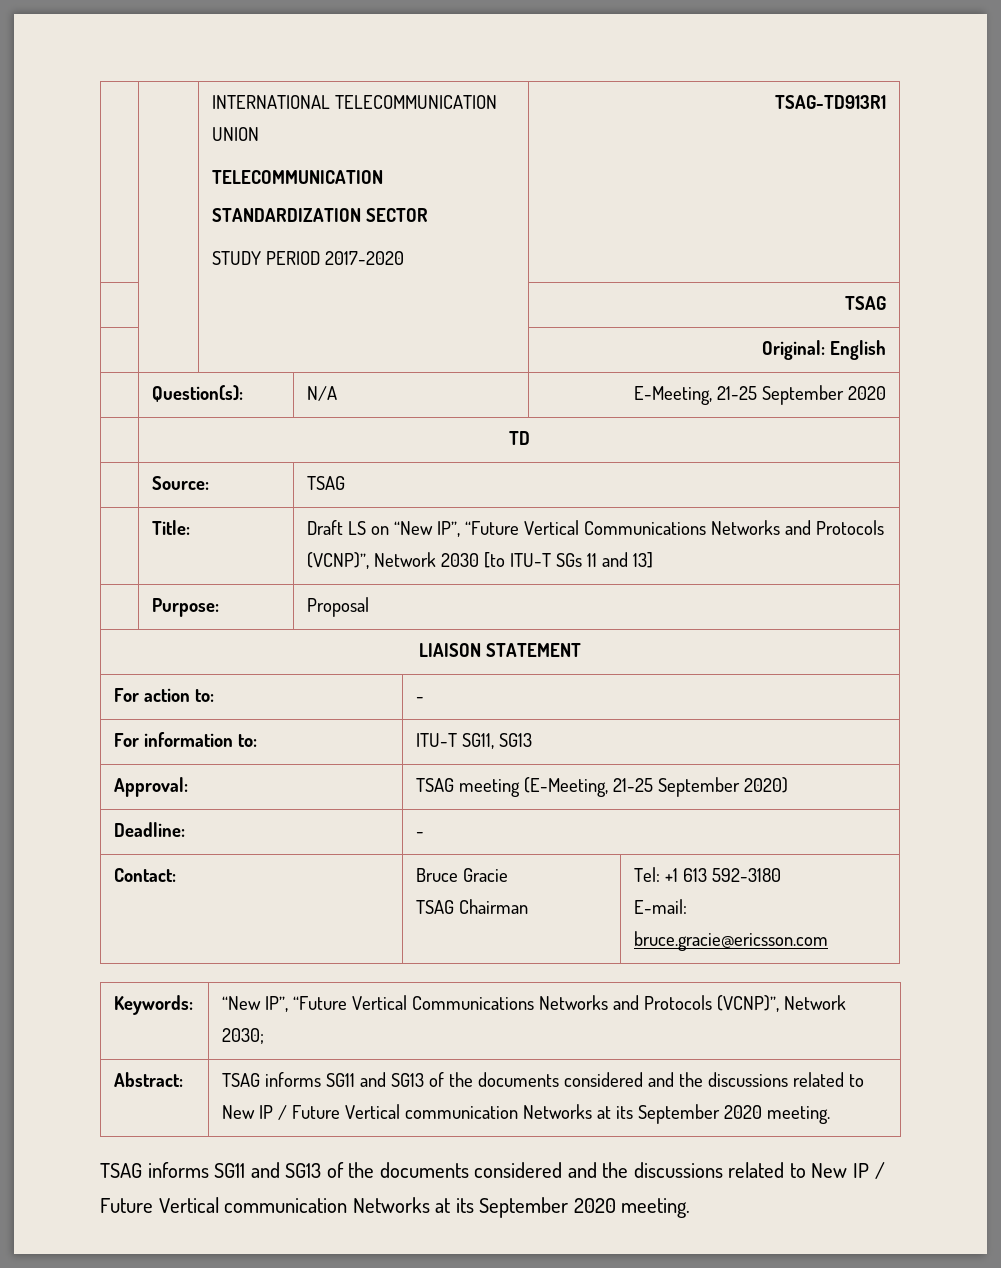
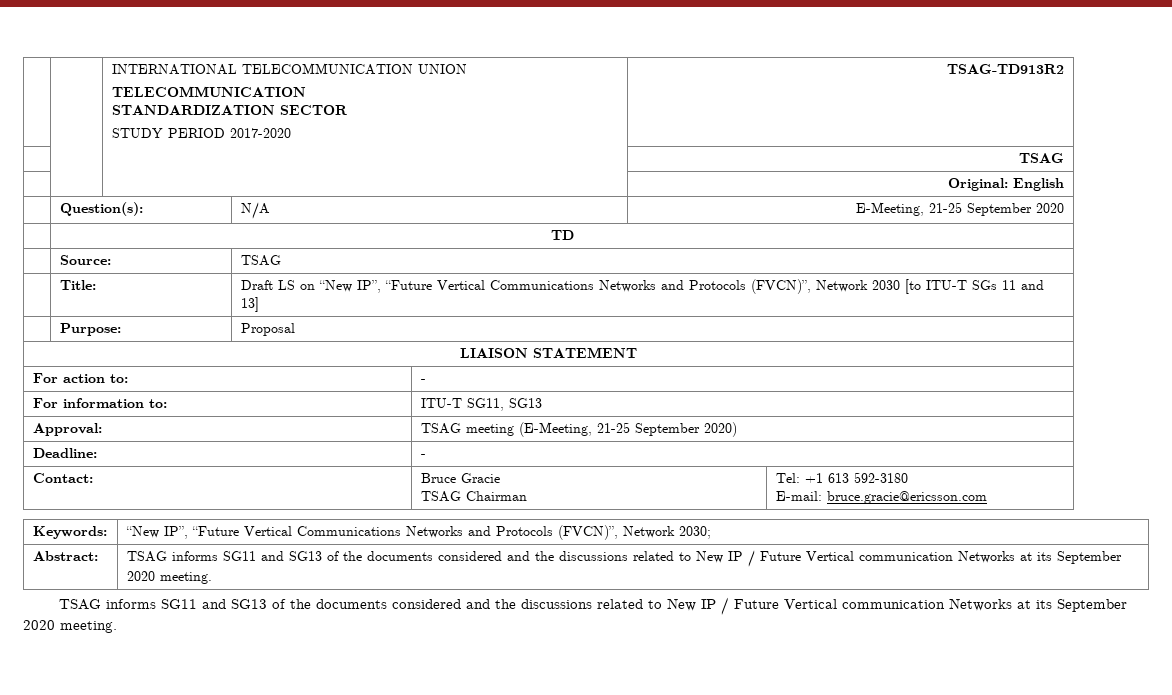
  | | INTERNATIONAL TELECOMMUNICATION UNION
  TELECOMMUNICATION
  STANDARDIZATION SECTOR
- STUDY PERIOD 2017-2020 | TSAG-TD913R1
+ STUDY PERIOD 2017-2020 | TSAG-TD913R2
- | Title: | Draft LS on “New IP”, “Future Vertical Communications Networks and Protocols (VCNP)”, Network 2030 [to ITU-T SGs 11 and 13]
+ | Title: | Draft LS on “New IP”, “Future Vertical Communications Networks and Protocols (FVCN)”, Network 2030 [to ITU-T SGs 11 and 13]
- Keywords: | “New IP”, “Future Vertical Communications Networks and Protocols (VCNP)”, Network 2030;
+ Keywords: | “New IP”, “Future Vertical Communications Networks and Protocols (FVCN)”, Network 2030;

